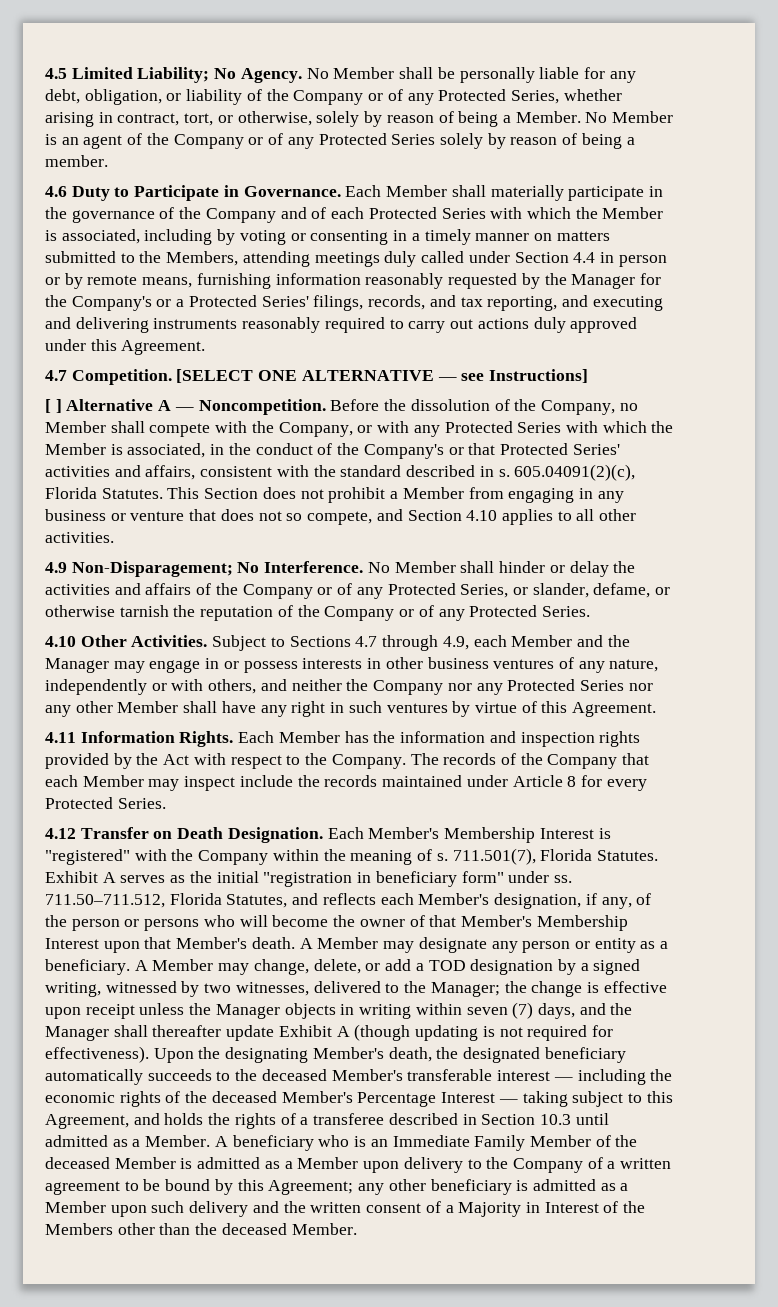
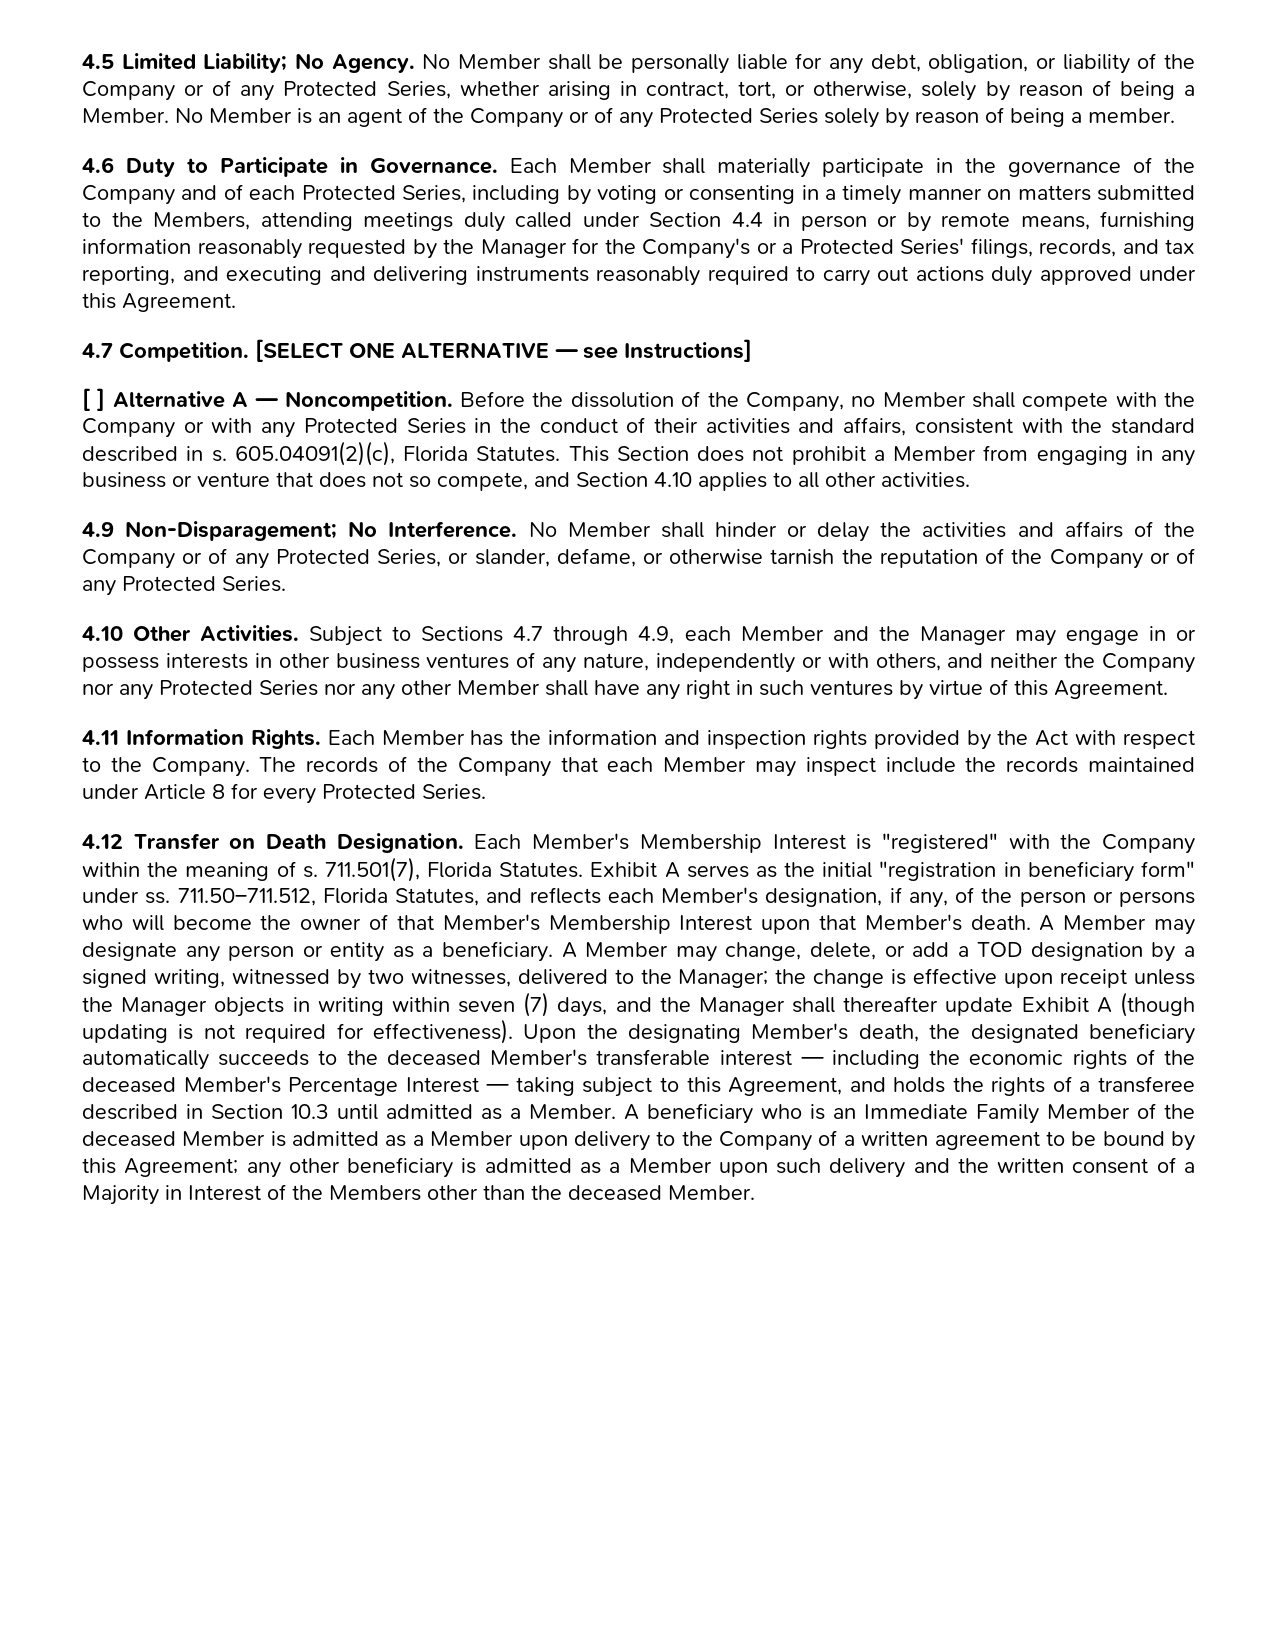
- Each Member shall materially participate in the governance of the Company and of each Protected Series with which the Member is associated, including by voting or consenting in a timely manner on matters submitted to the Members, attending meetings duly called under Section 4.4 in person or by remote means, furnishing information reasonably requested by the Manager for the Company's or a Protected Series' filings, records, and tax reporting, and executing and delivering instruments reasonably required to carry out actions duly approved under this Agreement.
+ Each Member shall materially participate in the governance of the Company and of each Protected Series, including by voting or consenting in a timely manner on matters submitted to the Members, attending meetings duly called under Section 4.4 in person or by remote means, furnishing information reasonably requested by the Manager for the Company's or a Protected Series' filings, records, and tax reporting, and executing and delivering instruments reasonably required to carry out actions duly approved under this Agreement.
- Before the dissolution of the Company, no Member shall compete with the Company, or with any Protected Series with which the Member is associated, in the conduct of the Company's or that Protected Series' activities and affairs, consistent with the standard described in s.
+ Before the dissolution of the Company, no Member shall compete with the Company or with any Protected Series in the conduct of their activities and affairs, consistent with the standard described in s.

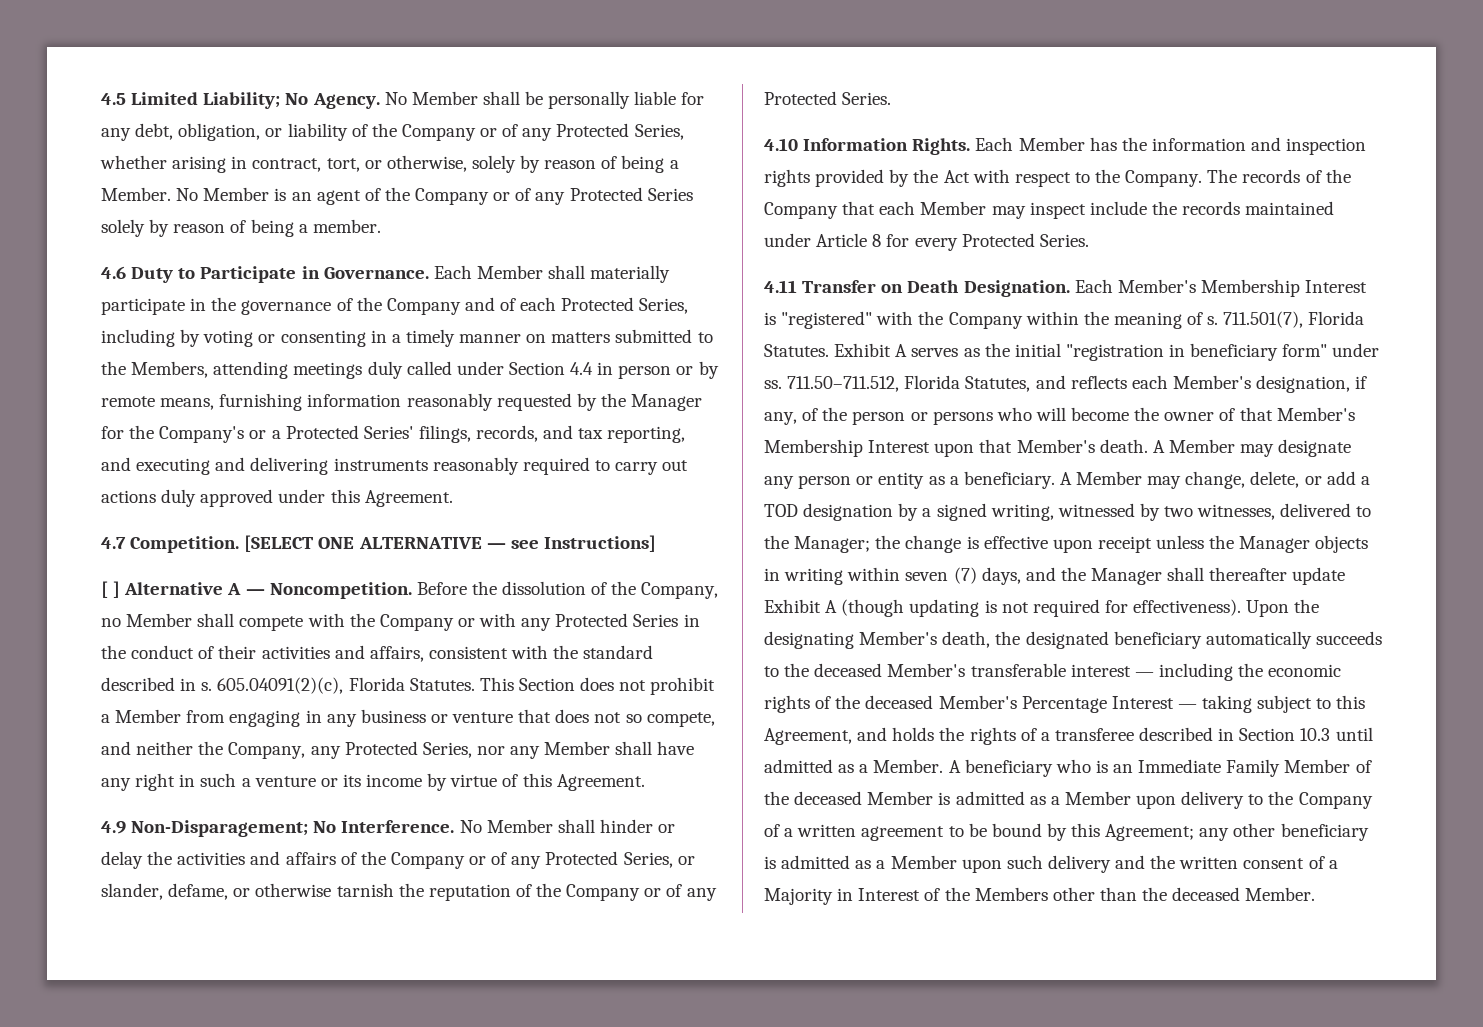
- This Section does not prohibit a Member from engaging in any business or venture that does not so compete, and Section 4.10 applies to all other activities.
+ This Section does not prohibit a Member from engaging in any business or venture that does not so compete, and neither the Company, any Protected Series, nor any Member shall have any right in such a venture or its income by virtue of this Agreement.
- 4.10 Other Activities. Subject to Sections 4.7 through 4.9, each Member and the Manager may engage in or possess interests in other business ventures of any nature, independently or with others, and neither the Company nor any Protected Series nor any other Member shall have any right in such ventures by virtue of this Agreement.
- 4.11 Information Rights.
+ 4.10 Information Rights.
- 4.12 Transfer on Death Designation.
+ 4.11 Transfer on Death Designation.

